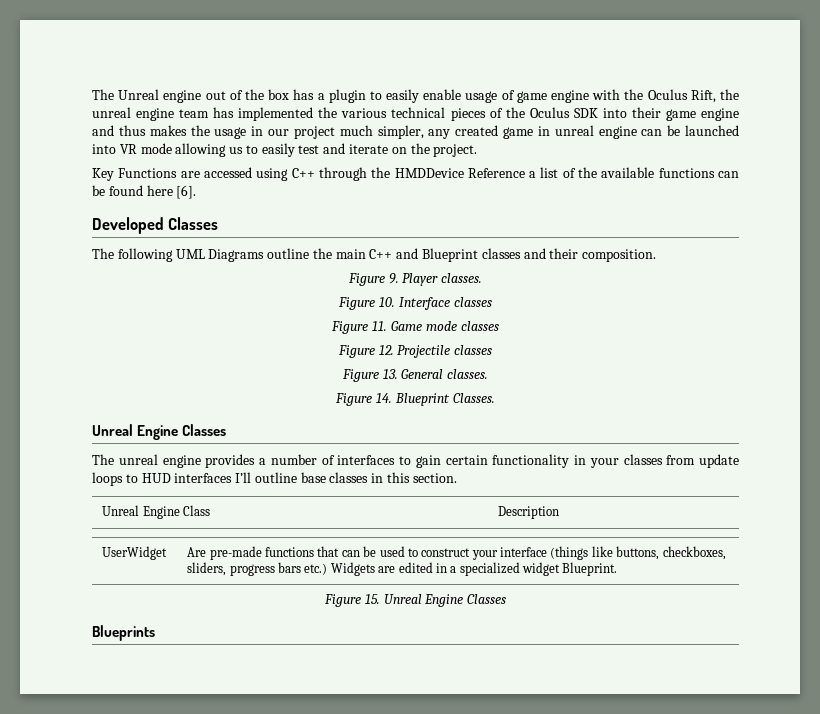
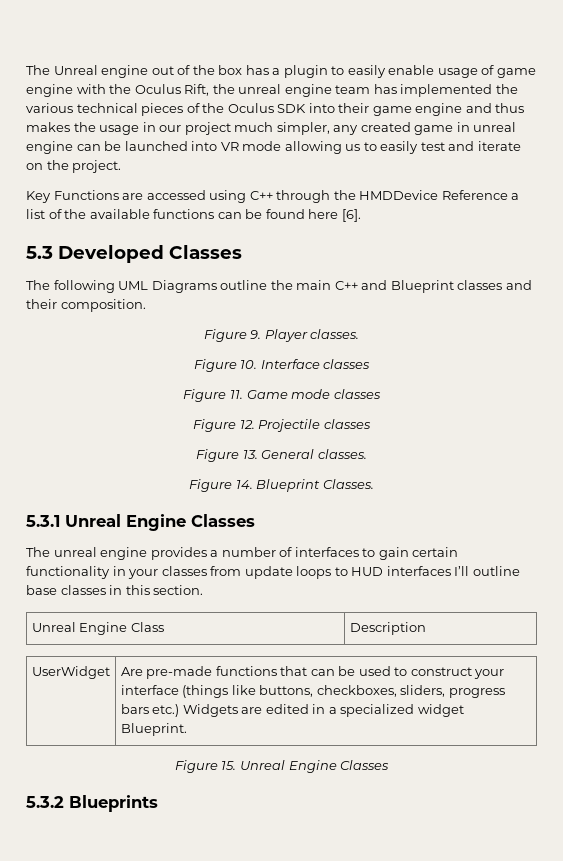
- Developed Classes
+ 5.3 Developed Classes
  Figure 14. Blueprint Classes.
- Unreal Engine Classes
+ 5.3.1 Unreal Engine Classes
- Blueprints
+ 5.3.2 Blueprints

